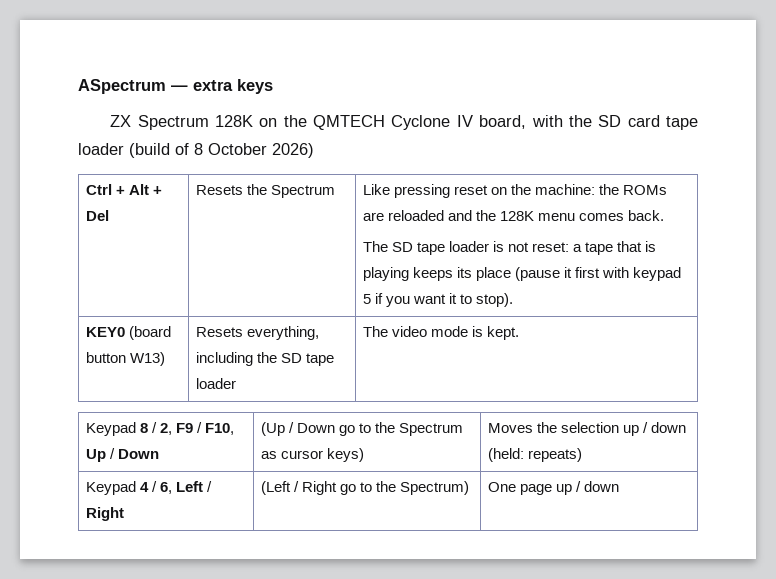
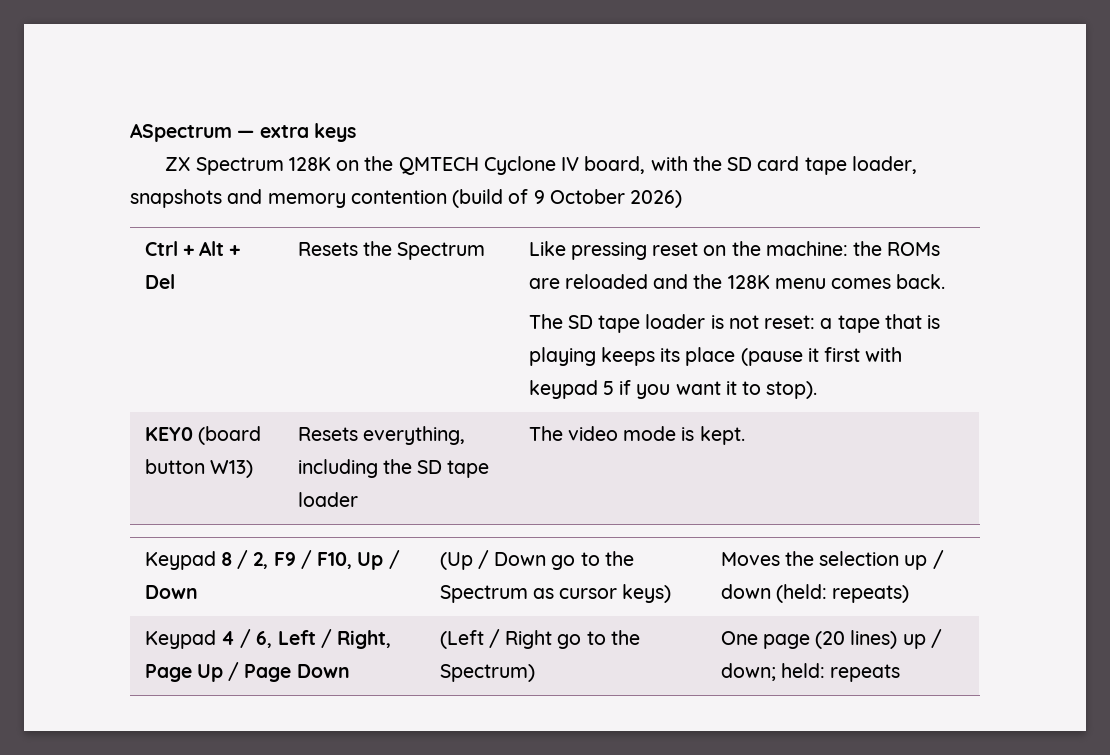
- ZX Spectrum 128K on the QMTECH Cyclone IV board, with the SD card tape loader (build of 8 October 2026)
+ ZX Spectrum 128K on the QMTECH Cyclone IV board, with the SD card tape loader, snapshots and memory contention (build of 9 October 2026)
- Keypad 4 / 6, Left / Right | (Left / Right go to the Spectrum) | One page up / down
+ Keypad 4 / 6, Left / Right, Page Up / Page Down | (Left / Right go to the Spectrum) | One page (20 lines) up / down; held: repeats

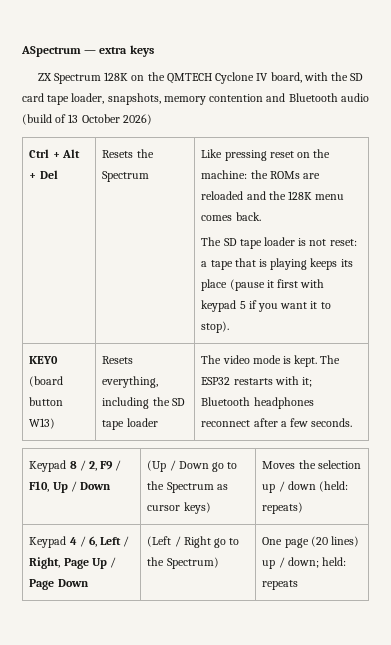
- ZX Spectrum 128K on the QMTECH Cyclone IV board, with the SD card tape loader, snapshots and memory contention (build of 9 October 2026)
+ ZX Spectrum 128K on the QMTECH Cyclone IV board, with the SD card tape loader, snapshots, memory contention and Bluetooth audio (build of 13 October 2026)
- KEY0 (board button W13) | Resets everything, including the SD tape loader | The video mode is kept.
+ KEY0 (board button W13) | Resets everything, including the SD tape loader | The video mode is kept. The ESP32 restarts with it; Bluetooth headphones reconnect after a few seconds.

